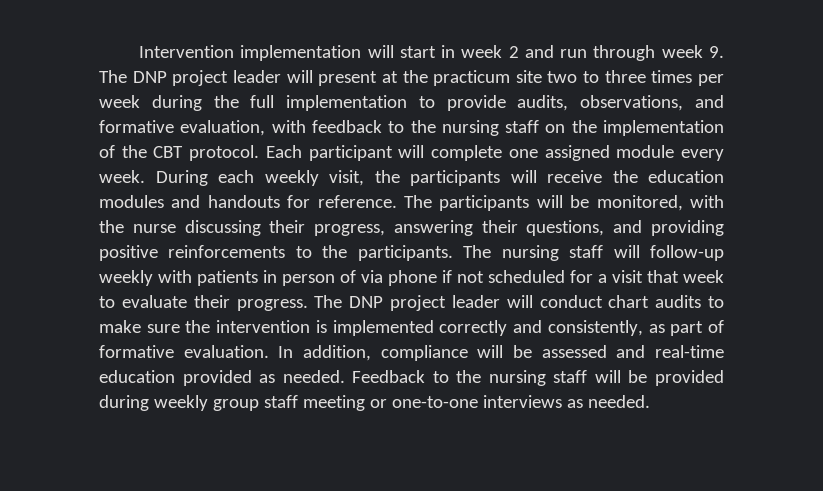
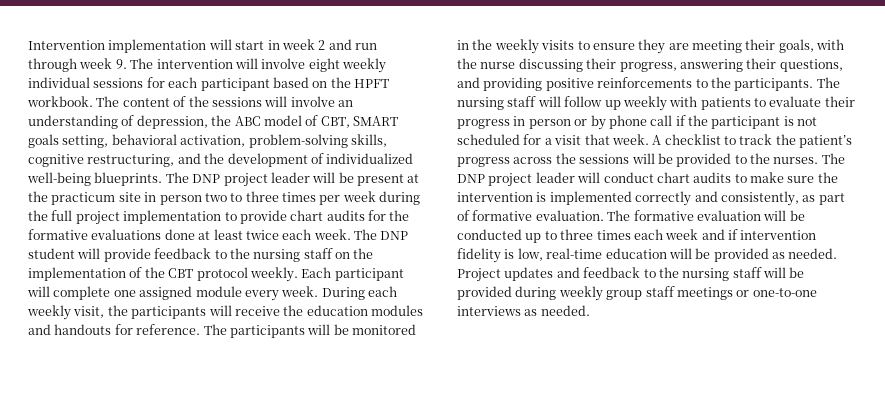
- Intervention implementation will start in week 2 and run through week 9. The DNP project leader will present at the practicum site two to three times per week during the full implementation to provide audits, observations, and formative evaluation, with feedback to the nursing staff on the implementation of the CBT protocol.
+ Intervention implementation will start in week 2 and run through week 9. The intervention will involve eight weekly individual sessions for each participant based on the HPFT workbook. The content of the sessions will involve an understanding of depression, the ABC model of CBT, SMART goals setting, behavioral activation, problem-solving skills, cognitive restructuring, and the development of individualized well-being blueprints. The DNP project leader will be present at the practicum site in person two to three times per week during the full project implementation to provide chart audits for the formative evaluations done at least twice each week. The DNP student will provide feedback to the nursing staff on the implementation of the CBT protocol weekly.
- The participants will be monitored, with the nurse discussing their progress, answering their questions, and providing positive reinforcements to the participants.
+ The participants will be monitored in the weekly visits to ensure they are meeting their goals, with the nurse discussing their progress, answering their questions, and providing positive reinforcements to the participants.
- The nursing staff will follow-up weekly with patients in person of via phone if not scheduled for a visit that week to evaluate their progress.
+ The nursing staff will follow up weekly with patients to evaluate their progress in person or by phone call if the participant is not scheduled for a visit that week. A checklist to track the patient’s progress across the sessions will be provided to the nurses.
- In addition, compliance will be assessed and real-time education provided as needed. Feedback to the nursing staff will be provided during weekly group staff meeting or one-to-one interviews as needed.
+ The formative evaluation will be conducted up to three times each week and if intervention fidelity is low, real-time education will be provided as needed. Project updates and feedback to the nursing staff will be provided during weekly group staff meetings or one-to-one interviews as needed.

